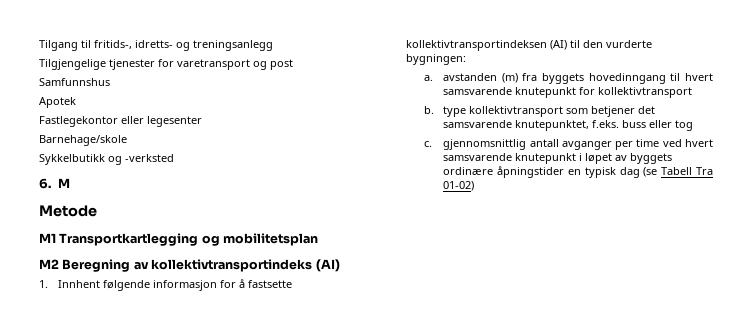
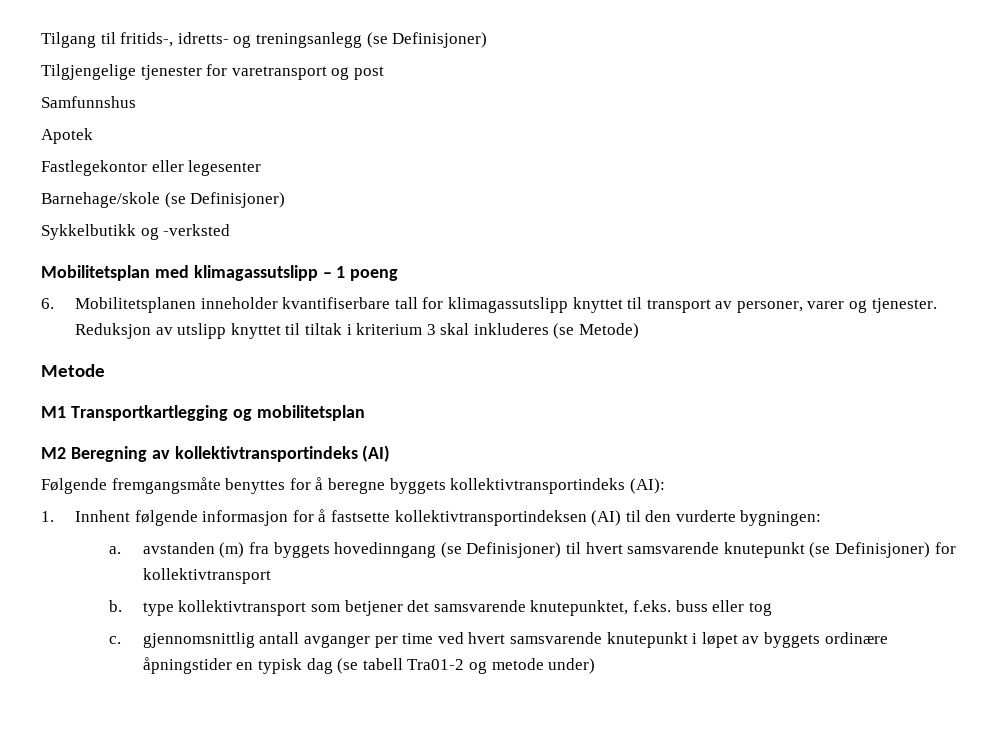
- Tilgang til fritids-, idretts- og treningsanlegg
+ Tilgang til fritids-, idretts- og treningsanlegg (se Definisjoner)
- Barnehage/skole
+ Barnehage/skole (se Definisjoner)
- 6. M
+ Mobilitetsplan med klimagassutslipp – 1 poeng
+ 6. Mobilitetsplanen inneholder kvantifiserbare tall for klimagassutslipp knyttet til transport av personer, varer og tjenester. Reduksjon av utslipp knyttet til tiltak i kriterium 3 skal inkluderes (se Metode)
+ Følgende fremgangsmåte benyttes for å beregne byggets kollektivtransportindeks (AI):
- a. avstanden (m) fra byggets hovedinngang til hvert samsvarende knutepunkt for kollektivtransport
+ a. avstanden (m) fra byggets hovedinngang (se Definisjoner) til hvert samsvarende knutepunkt (se Definisjoner) for kollektivtransport
- c. gjennomsnittlig antall avganger per time ved hvert samsvarende knutepunkt i løpet av byggets ordinære åpningstider en typisk dag (se Tabell Tra 01-02)
+ c. gjennomsnittlig antall avganger per time ved hvert samsvarende knutepunkt i løpet av byggets ordinære åpningstider en typisk dag (se tabell Tra01-2 og metode under)

